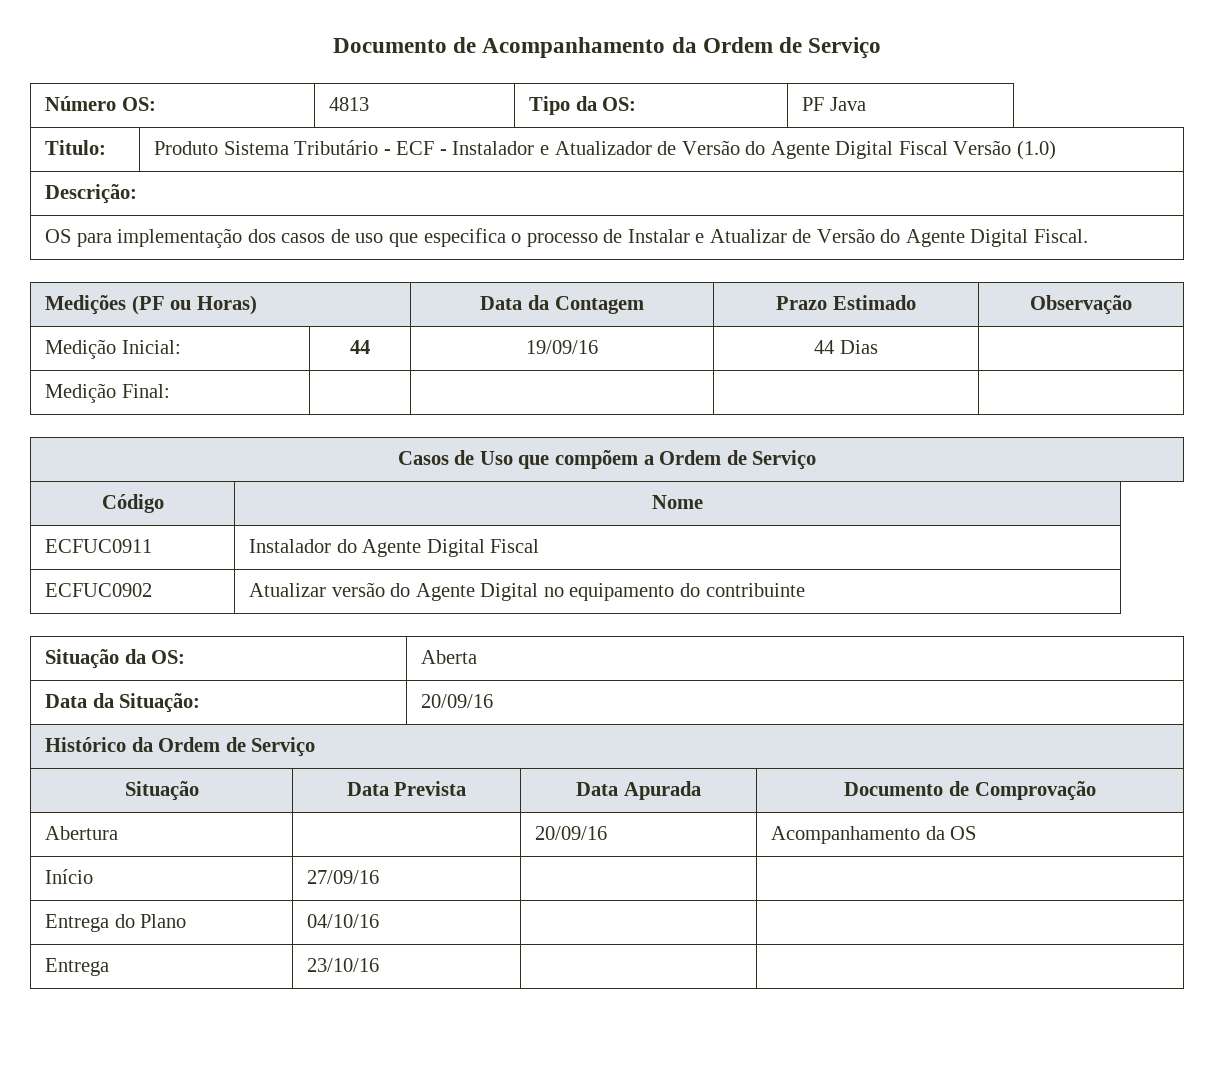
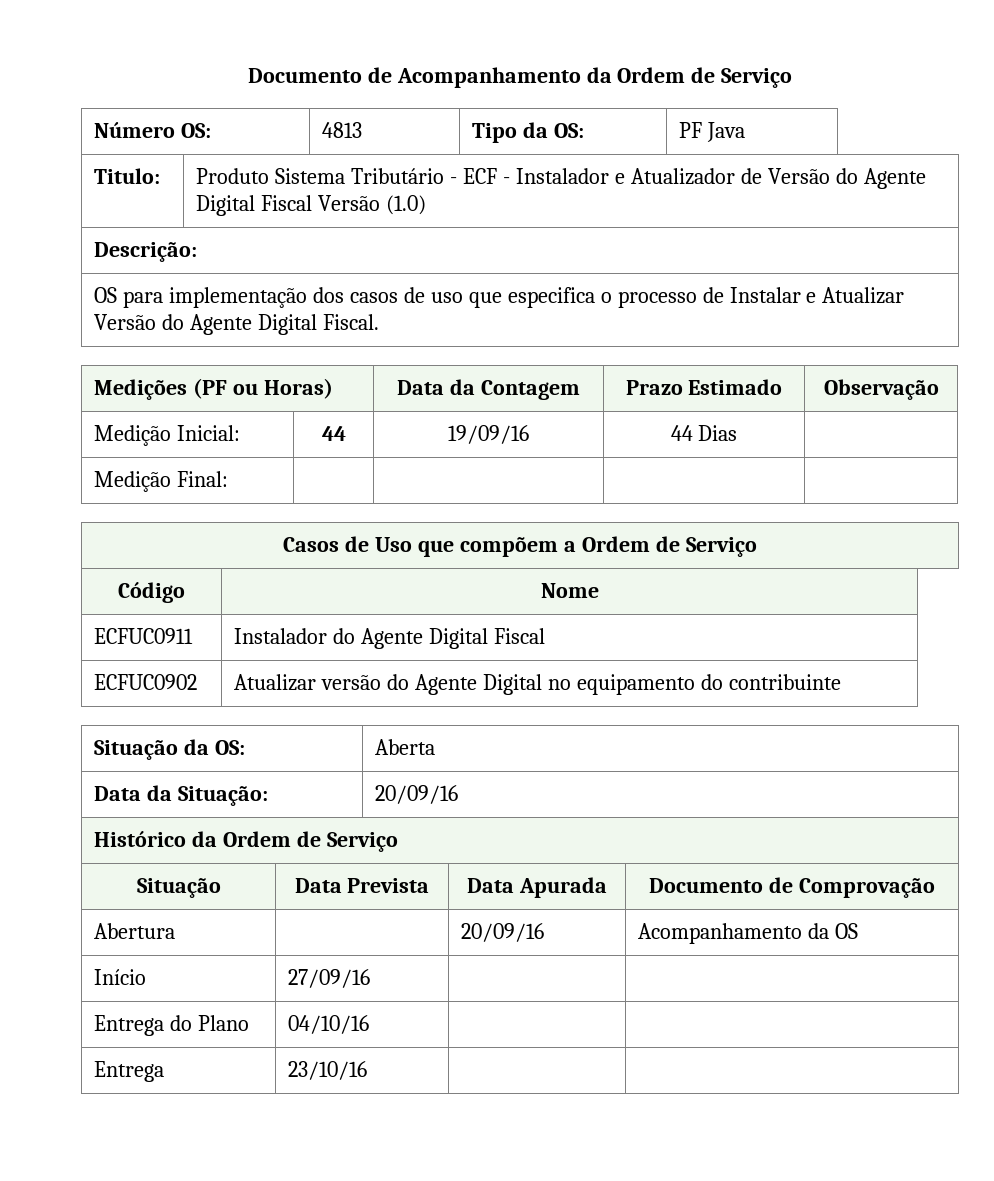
- OS para implementação dos casos de uso que especifica o processo de Instalar e Atualizar de Versão do Agente Digital Fiscal.
+ OS para implementação dos casos de uso que especifica o processo de Instalar e Atualizar Versão do Agente Digital Fiscal.

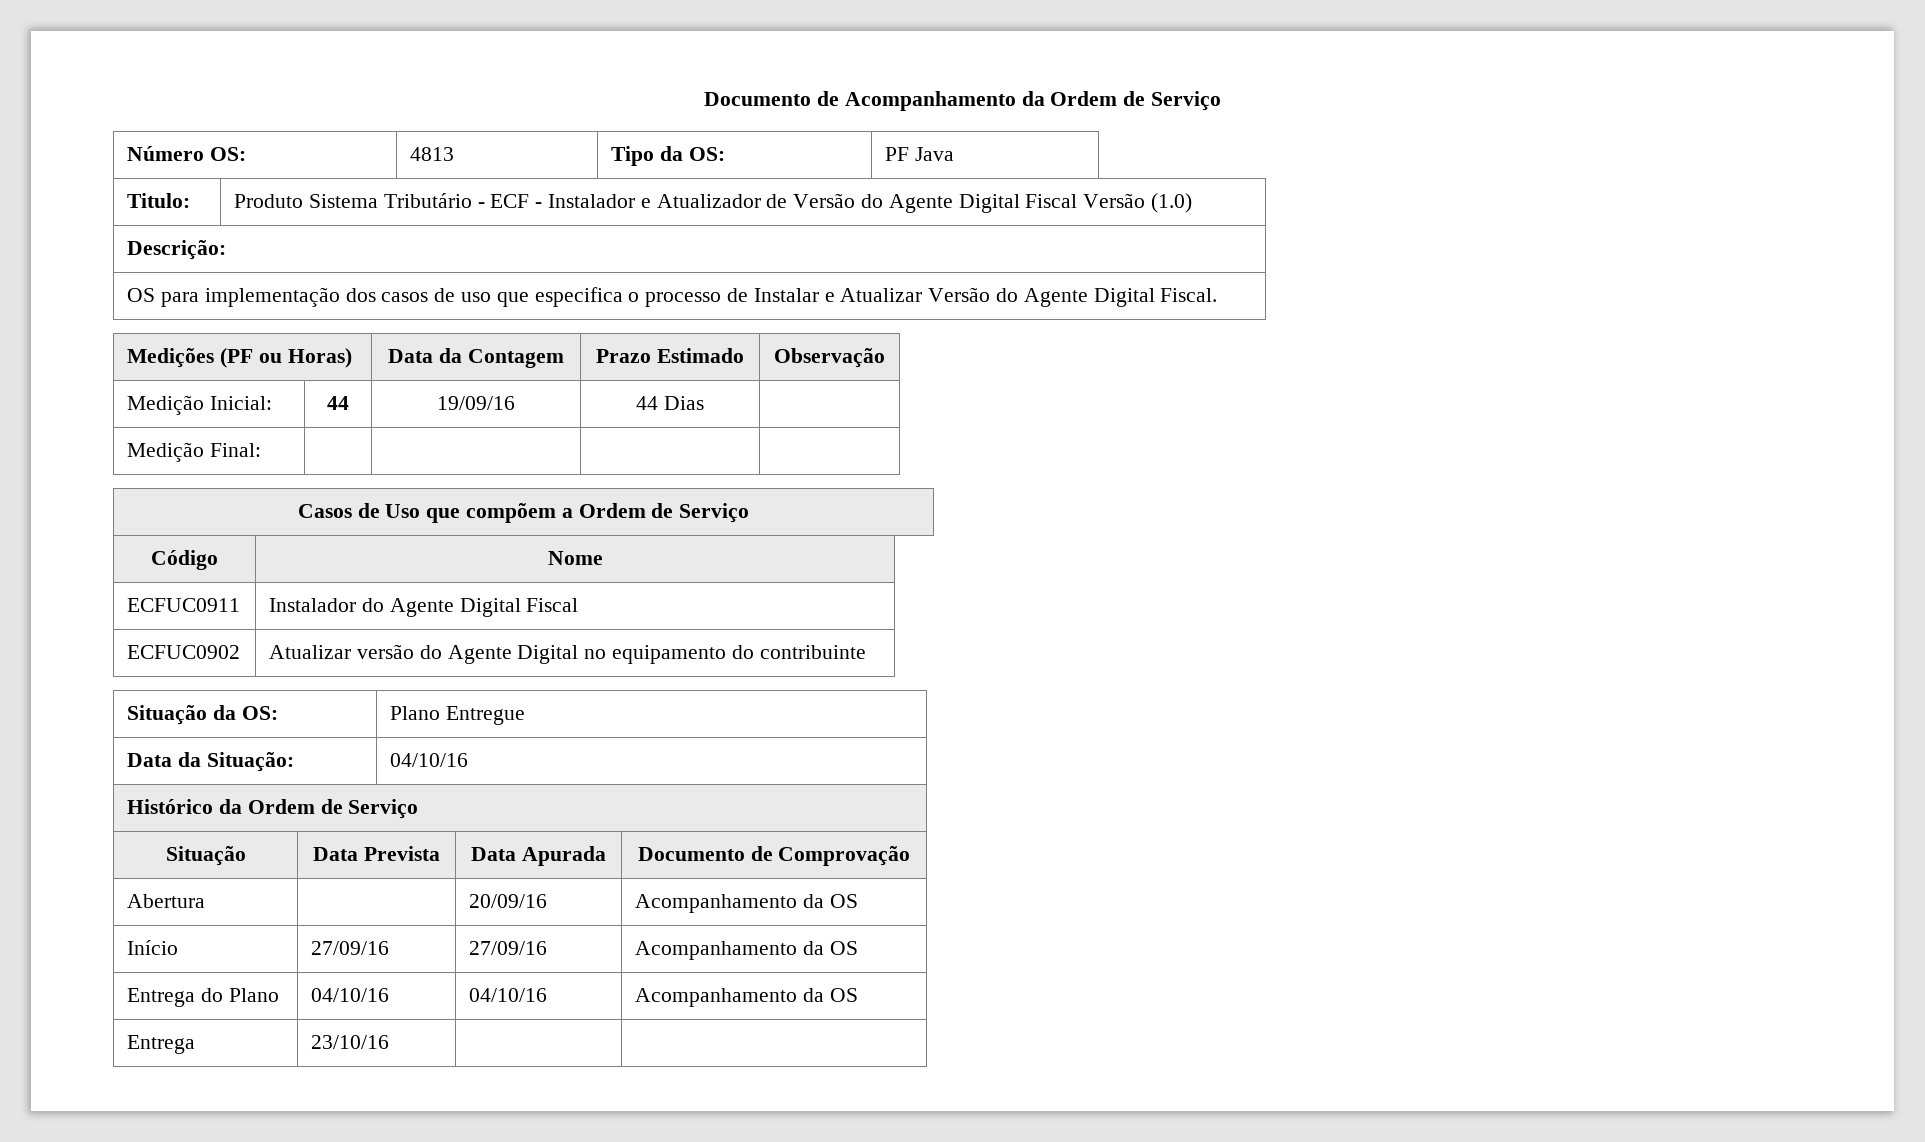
- Situação da OS: | Aberta
+ Situação da OS: | Plano Entregue
- Data da Situação: | 20/09/16
+ Data da Situação: | 04/10/16
- Início | 27/09/16 | |
+ Início | 27/09/16 | 27/09/16 | Acompanhamento da OS
- Entrega do Plano | 04/10/16 | |
+ Entrega do Plano | 04/10/16 | 04/10/16 | Acompanhamento da OS

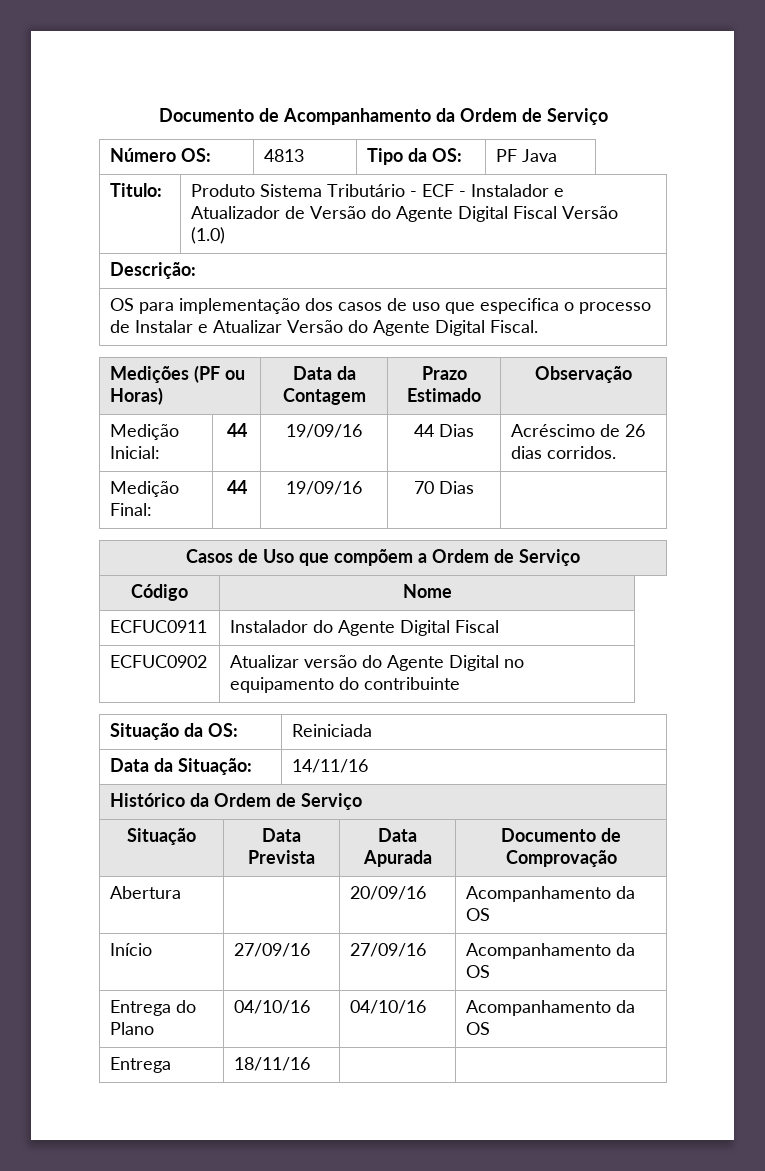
- Medição Inicial: | 44 | 19/09/16 | 44 Dias |
- Medição Final: | | | |
+ Medição Inicial: | 44 | 19/09/16 | 44 Dias | Acréscimo de 26 dias corridos.
+ Medição Final: | 44 | 19/09/16 | 70 Dias |
- Situação da OS: | Plano Entregue
+ Situação da OS: | Reiniciada
- Data da Situação: | 04/10/16
+ Data da Situação: | 14/11/16
- Entrega | 23/10/16 | |
+ Entrega | 18/11/16 | |

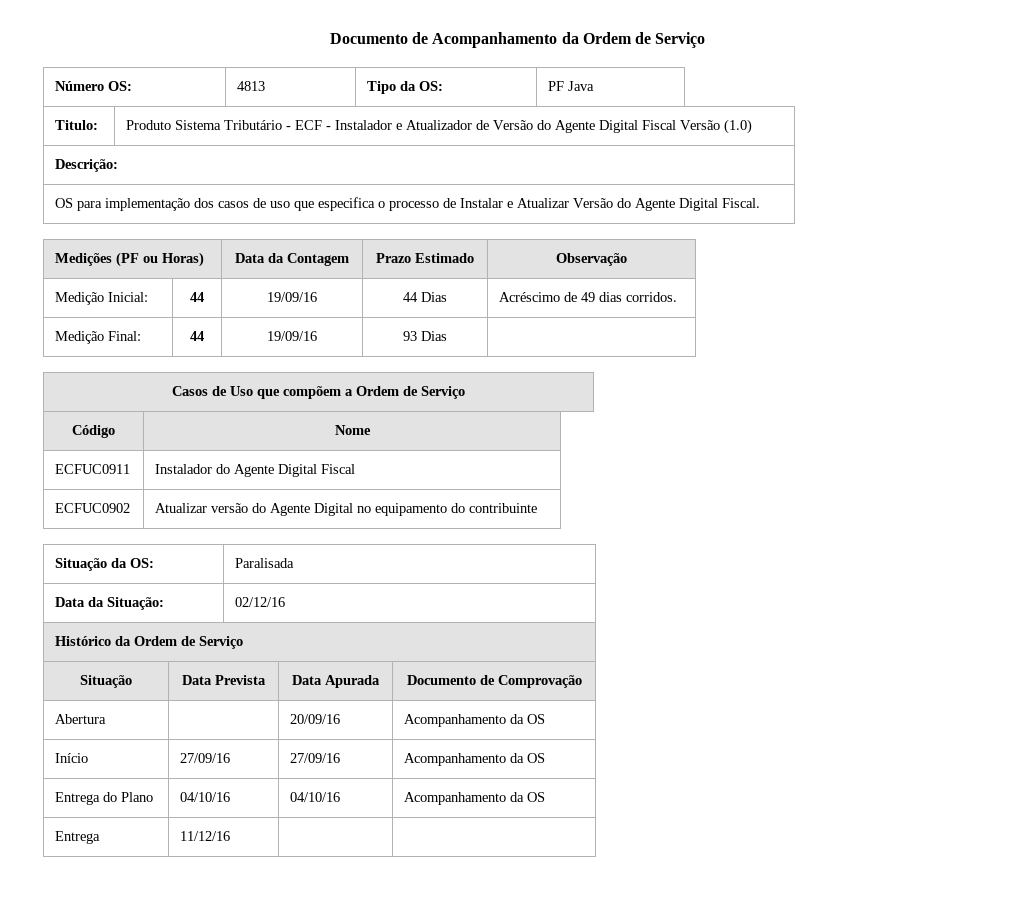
- Medição Inicial: | 44 | 19/09/16 | 44 Dias | Acréscimo de 26 dias corridos.
+ Medição Inicial: | 44 | 19/09/16 | 44 Dias | Acréscimo de 49 dias corridos.
- Medição Final: | 44 | 19/09/16 | 70 Dias |
+ Medição Final: | 44 | 19/09/16 | 93 Dias |
- Situação da OS: | Reiniciada
+ Situação da OS: | Paralisada
- Data da Situação: | 14/11/16
+ Data da Situação: | 02/12/16
- Entrega | 18/11/16 | |
+ Entrega | 11/12/16 | |

